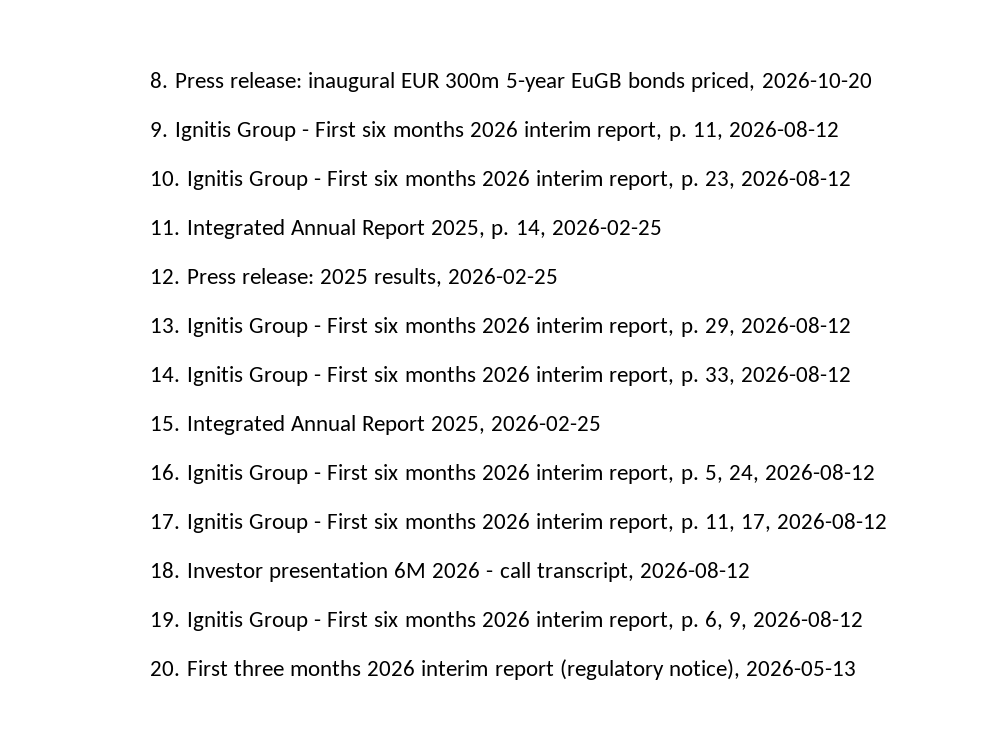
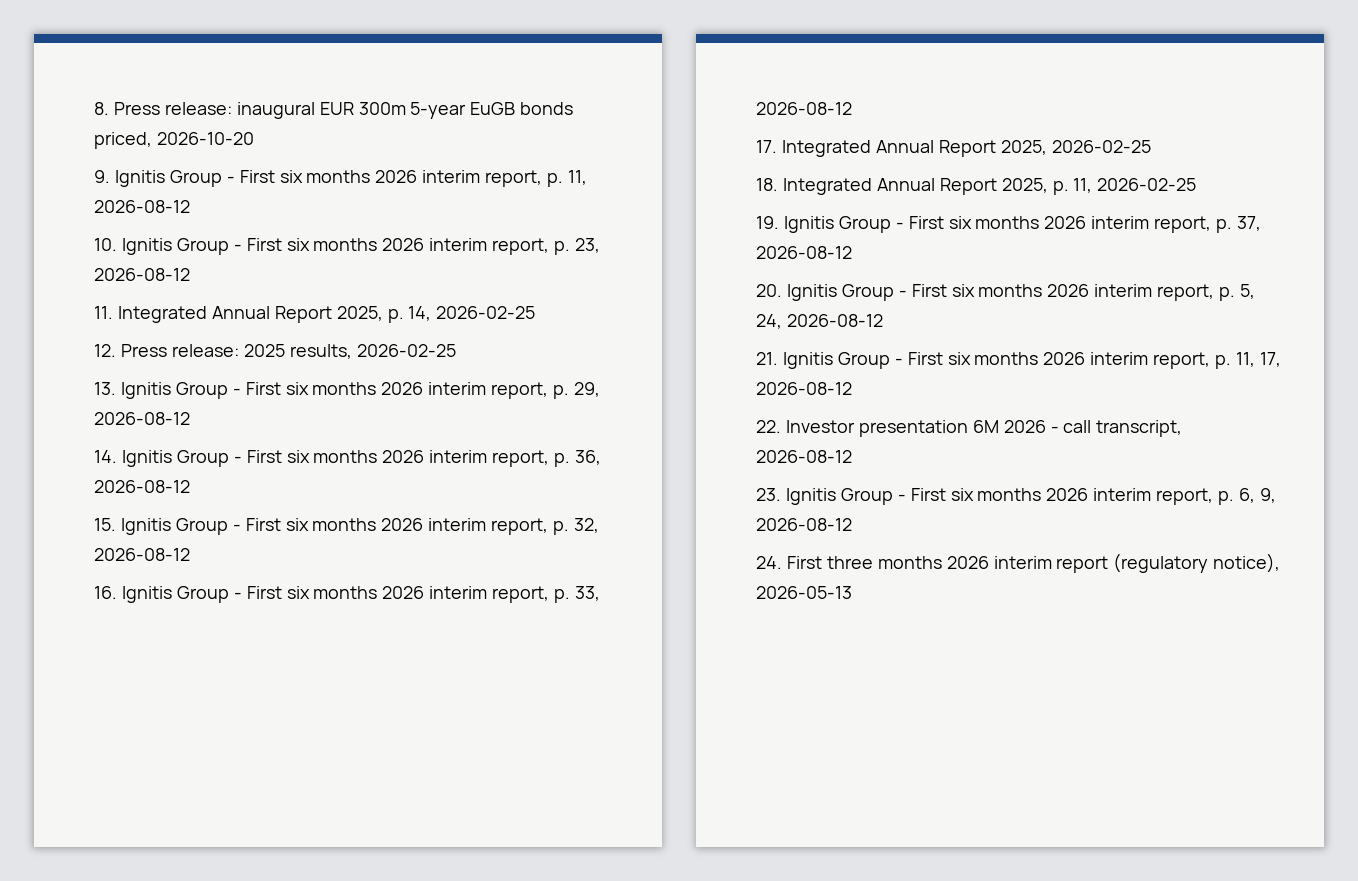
- 14. Ignitis Group - First six months 2026 interim report, p. 33, 2026-08-12
+ 14. Ignitis Group - First six months 2026 interim report, p. 36, 2026-08-12
+ 15. Ignitis Group - First six months 2026 interim report, p. 32, 2026-08-12
+ 16. Ignitis Group - First six months 2026 interim report, p. 33, 2026-08-12
- 15. Integrated Annual Report 2025, 2026-02-25
+ 17. Integrated Annual Report 2025, 2026-02-25
- 16. Ignitis Group - First six months 2026 interim report, p. 5, 24, 2026-08-12
+ 18. Integrated Annual Report 2025, p. 11, 2026-02-25
+ 19. Ignitis Group - First six months 2026 interim report, p. 37, 2026-08-12
+ 20. Ignitis Group - First six months 2026 interim report, p. 5, 24, 2026-08-12
- 17. Ignitis Group - First six months 2026 interim report, p. 11, 17, 2026-08-12
+ 21. Ignitis Group - First six months 2026 interim report, p. 11, 17, 2026-08-12
- 18. Investor presentation 6M 2026 - call transcript, 2026-08-12
+ 22. Investor presentation 6M 2026 - call transcript, 2026-08-12
- 19. Ignitis Group - First six months 2026 interim report, p. 6, 9, 2026-08-12
+ 23. Ignitis Group - First six months 2026 interim report, p. 6, 9, 2026-08-12
- 20. First three months 2026 interim report (regulatory notice), 2026-05-13
+ 24. First three months 2026 interim report (regulatory notice), 2026-05-13

